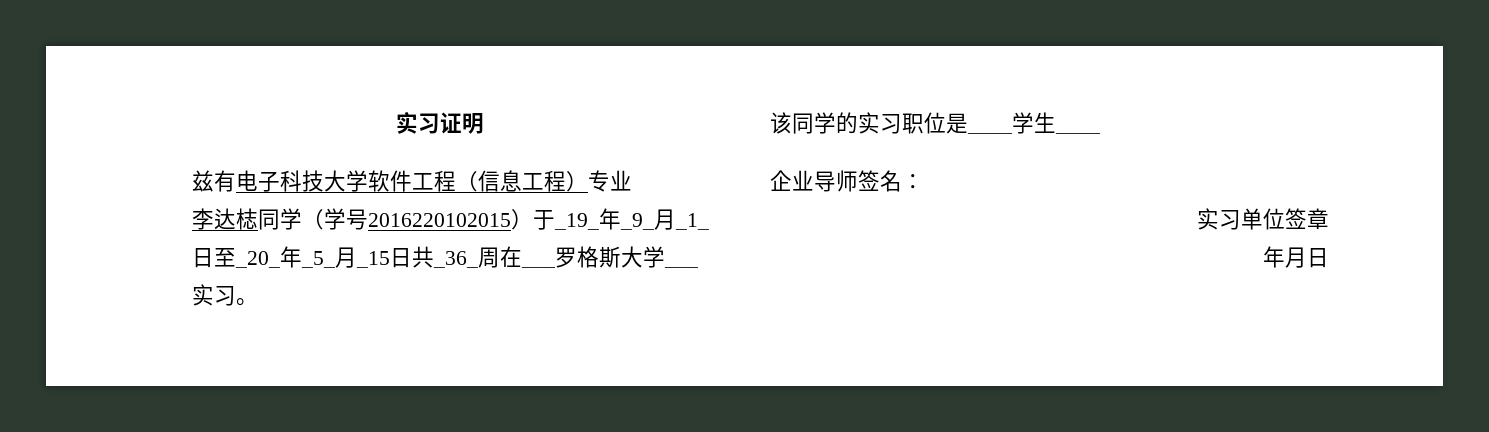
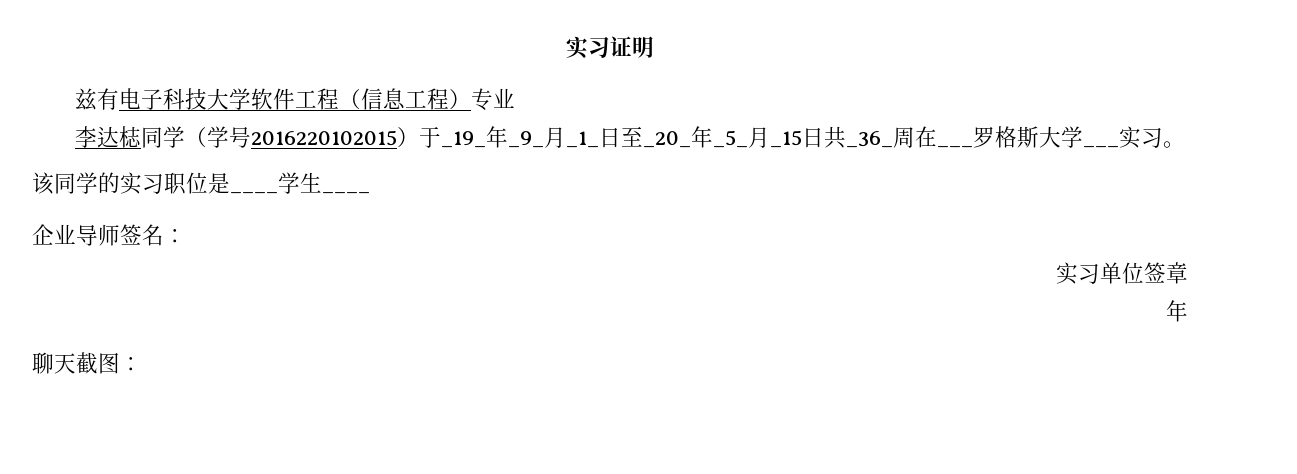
  实习单位签章
- 年月日
+ 年
+ 聊天截图：

